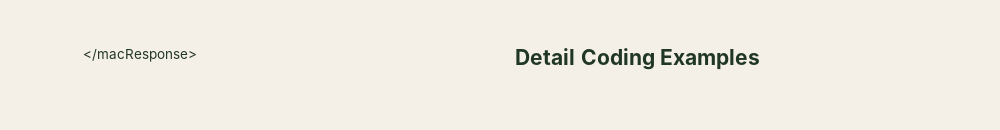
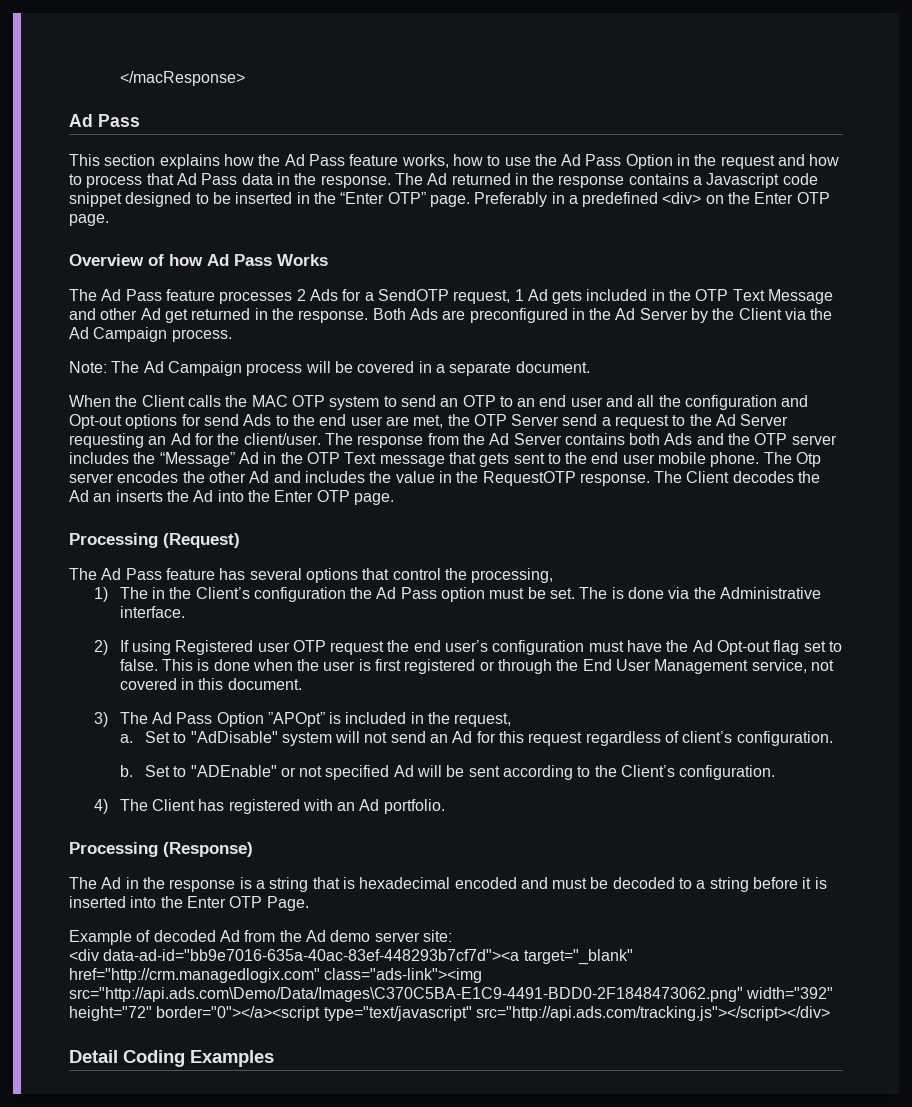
  </macResponse>
+ Ad Pass
+ This section explains how the Ad Pass feature works, how to use the Ad Pass Option in the request and how to process that Ad Pass data in the response. The Ad returned in the response contains a Javascript code snippet designed to be inserted in the “Enter OTP” page. Preferably in a predefined <div> on the Enter OTP page.
+ Overview of how Ad Pass Works
+ The Ad Pass feature processes 2 Ads for a SendOTP request, 1 Ad gets included in the OTP Text Message and other Ad get returned in the response. Both Ads are preconfigured in the Ad Server by the Client via the Ad Campaign process.
+ Note: The Ad Campaign process will be covered in a separate document.
+ When the Client calls the MAC OTP system to send an OTP to an end user and all the configuration and Opt-out options for send Ads to the end user are met, the OTP Server send a request to the Ad Server requesting an Ad for the client/user. The response from the Ad Server contains both Ads and the OTP server includes the “Message” Ad in the OTP Text message that gets sent to the end user mobile phone. The Otp server encodes the other Ad and includes the value in the RequestOTP response. The Client decodes the Ad an inserts the Ad into the Enter OTP page.
+ Processing (Request)
+ The Ad Pass feature has several options that control the processing,
+ 1) The in the Client’s configuration the Ad Pass option must be set. The is done via the Administrative interface.
+ 2) If using Registered user OTP request the end user’s configuration must have the Ad Opt-out flag set to false. This is done when the user is first registered or through the End User Management service, not covered in this document.
+ 3) The Ad Pass Option ”APOpt” is included in the request,
+ a. Set to "AdDisable" system will not send an Ad for this request regardless of client’s configuration.
+ b. Set to "ADEnable" or not specified Ad will be sent according to the Client’s configuration.
+ 4) The Client has registered with an Ad portfolio.
+ Processing (Response)
+ The Ad in the response is a string that is hexadecimal encoded and must be decoded to a string before it is inserted into the Enter OTP Page.
+ Example of decoded Ad from the Ad demo server site:
+ <div data-ad-id="bb9e7016-635a-40ac-83ef-448293b7cf7d"><a target="_blank" href="http://crm.managedlogix.com" class="ads-link"><img src="http://api.ads.com\Demo/Data/Images\C370C5BA-E1C9-4491-BDD0-2F1848473062.png" width="392" height="72" border="0"></a><script type="text/javascript" src="http://api.ads.com/tracking.js"></script></div>

